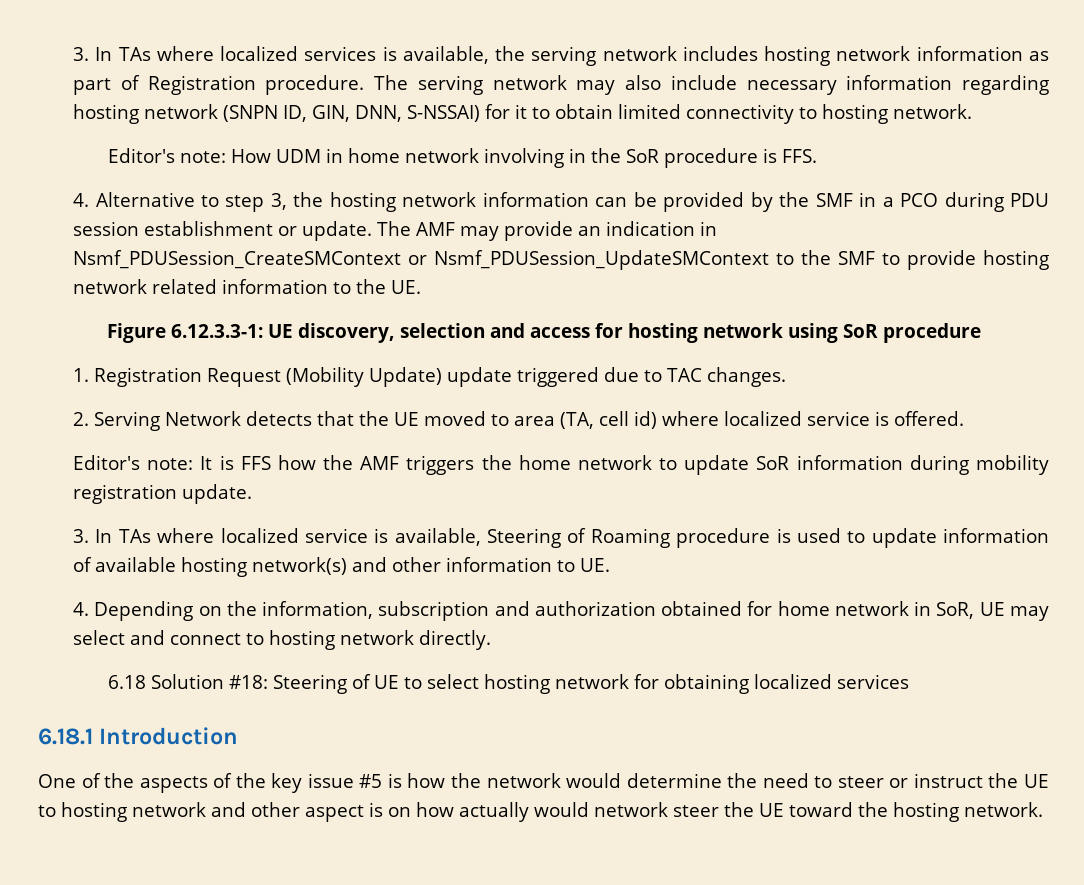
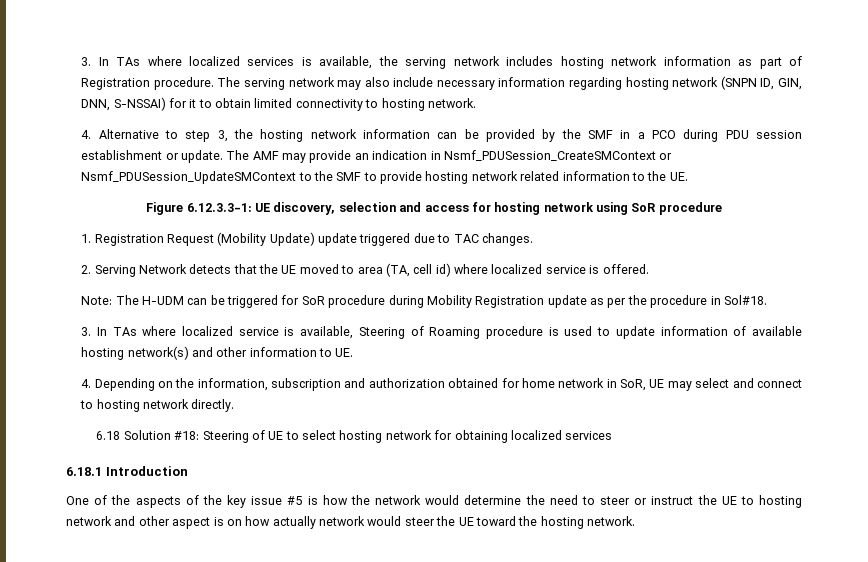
- Editor's note: How UDM in home network involving in the SoR procedure is FFS.
- Editor's note: It is FFS how the AMF triggers the home network to update SoR information during mobility registration update.
+ Note: The H-UDM can be triggered for SoR procedure during Mobility Registration update as per the procedure in Sol#18.
- One of the aspects of the key issue #5 is how the network would determine the need to steer or instruct the UE to hosting network and other aspect is on how actually would network steer the UE toward the hosting network.
+ One of the aspects of the key issue #5 is how the network would determine the need to steer or instruct the UE to hosting network and other aspect is on how actually network would steer the UE toward the hosting network.

